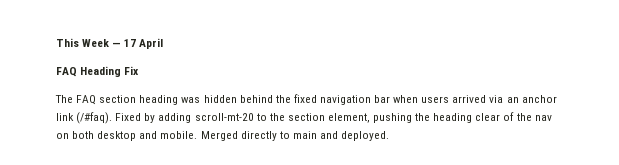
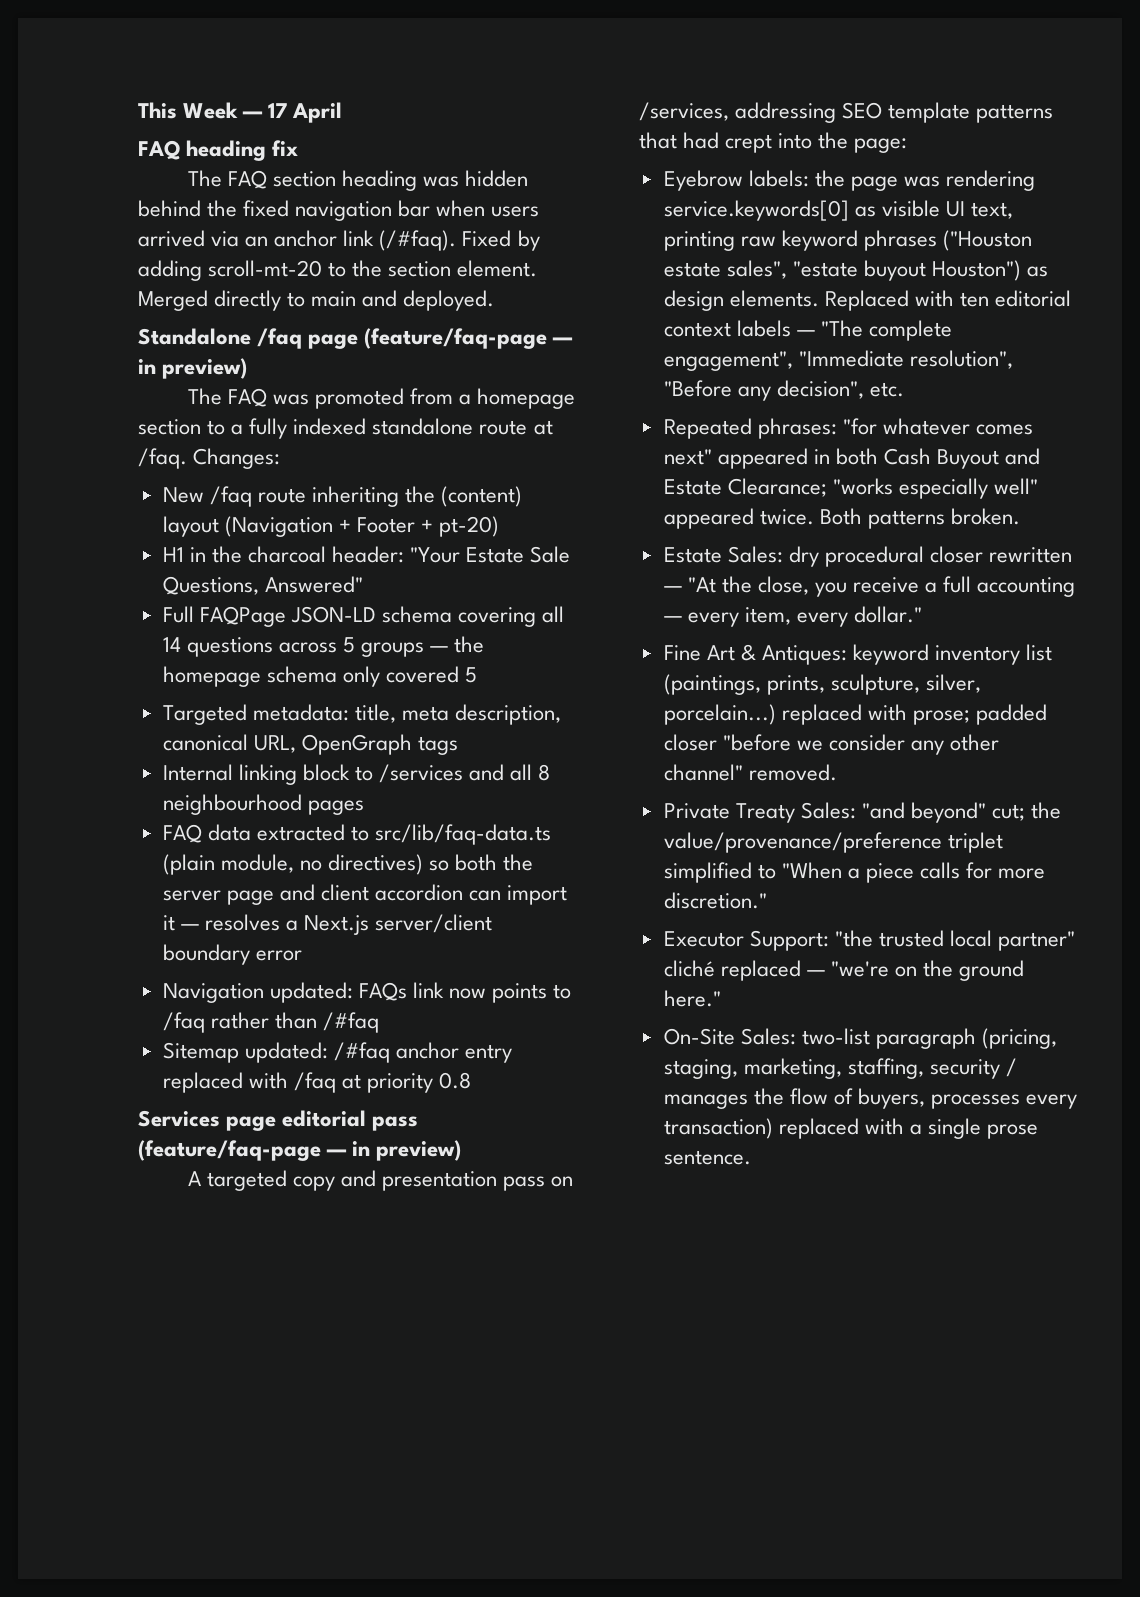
- FAQ Heading Fix
+ FAQ heading fix
- Fixed by adding scroll-mt-20 to the section element, pushing the heading clear of the nav on both desktop and mobile.
+ Fixed by adding scroll-mt-20 to the section element.
+ Standalone /faq page (feature/faq-page — in preview)
+ The FAQ was promoted from a homepage section to a fully indexed standalone route at /faq. Changes:
+ New /faq route inheriting the (content) layout (Navigation + Footer + pt-20)
+ H1 in the charcoal header: "Your Estate Sale Questions, Answered"
+ Full FAQPage JSON-LD schema covering all 14 questions across 5 groups — the homepage schema only covered 5
+ Targeted metadata: title, meta description, canonical URL, OpenGraph tags
+ Internal linking block to /services and all 8 neighbourhood pages
+ FAQ data extracted to src/lib/faq-data.ts (plain module, no directives) so both the server page and client accordion can import it — resolves a Next.js server/client boundary error
+ Navigation updated: FAQs link now points to /faq rather than /#faq
+ Sitemap updated: /#faq anchor entry replaced with /faq at priority 0.8
+ Services page editorial pass (feature/faq-page — in preview)
+ A targeted copy and presentation pass on /services, addressing SEO template patterns that had crept into the page:
+ Eyebrow labels: the page was rendering service.keywords[0] as visible UI text, printing raw keyword phrases ("Houston estate sales", "estate buyout Houston") as design elements. Replaced with ten editorial context labels — "The complete engagement", "Immediate resolution", "Before any decision", etc.
+ Repeated phrases: "for whatever comes next" appeared in both Cash Buyout and Estate Clearance; "works especially well" appeared twice. Both patterns broken.
+ Estate Sales: dry procedural closer rewritten — "At the close, you receive a full accounting — every item, every dollar."
+ Fine Art & Antiques: keyword inventory list (paintings, prints, sculpture, silver, porcelain...) replaced with prose; padded closer "before we consider any other channel" removed.
+ Private Treaty Sales: "and beyond" cut; the value/provenance/preference triplet simplified to "When a piece calls for more discretion."
+ Executor Support: "the trusted local partner" cliché replaced — "we're on the ground here."
+ On-Site Sales: two-list paragraph (pricing, staging, marketing, staffing, security / manages the flow of buyers, processes every transaction) replaced with a single prose sentence.

